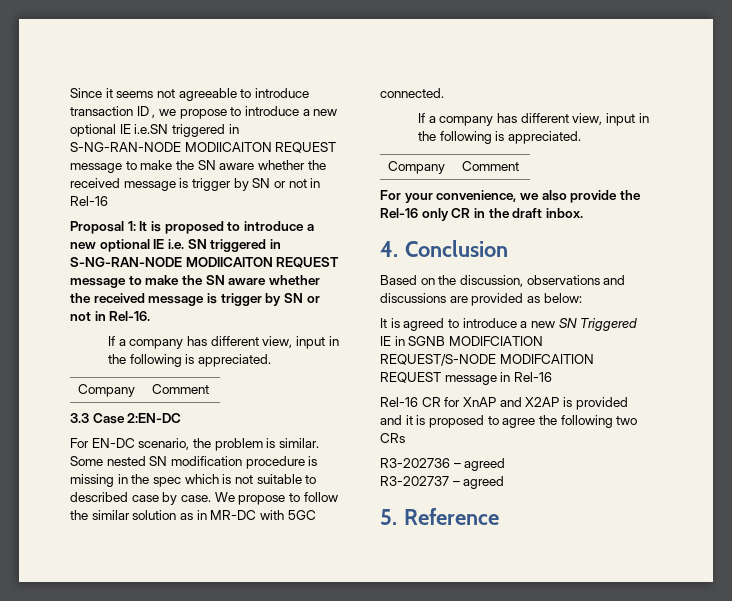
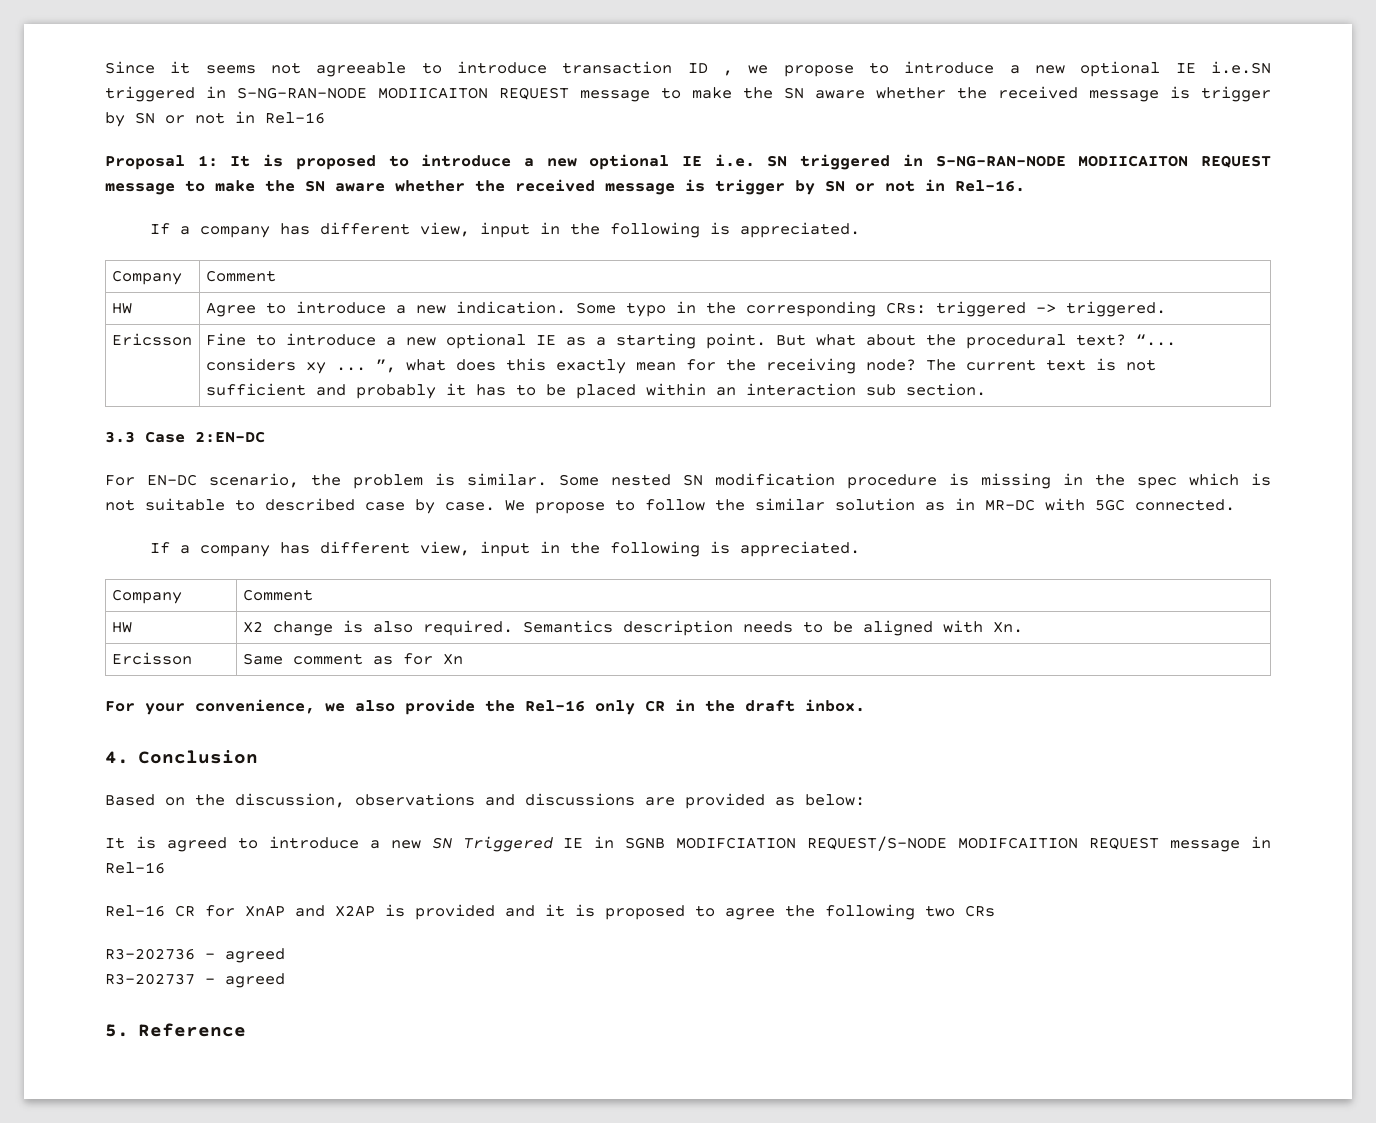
+ HW | Agree to introduce a new indication. Some typo in the corresponding CRs: triggered -> triggered.
+ Ericsson | Fine to introduce a new optional IE as a starting point. But what about the procedural text? “... considers xy ... ”, what does this exactly mean for the receiving node? The current text is not sufficient and probably it has to be placed within an interaction sub section.
+ HW | X2 change is also required. Semantics description needs to be aligned with Xn.
+ Ercisson | Same comment as for Xn

